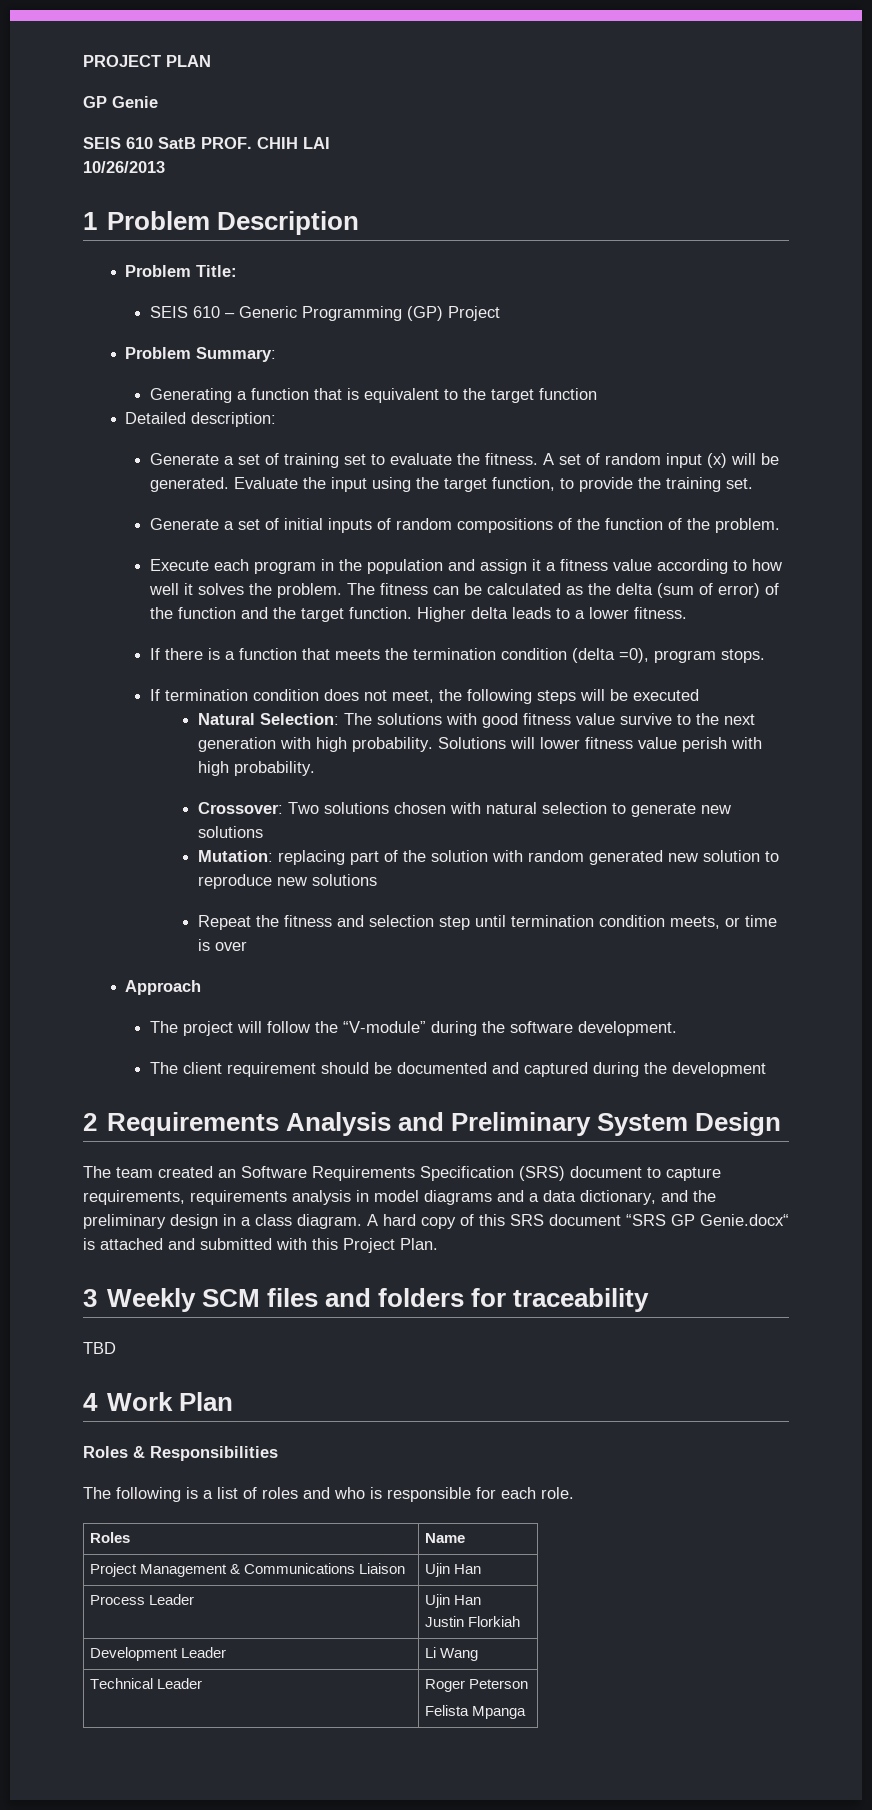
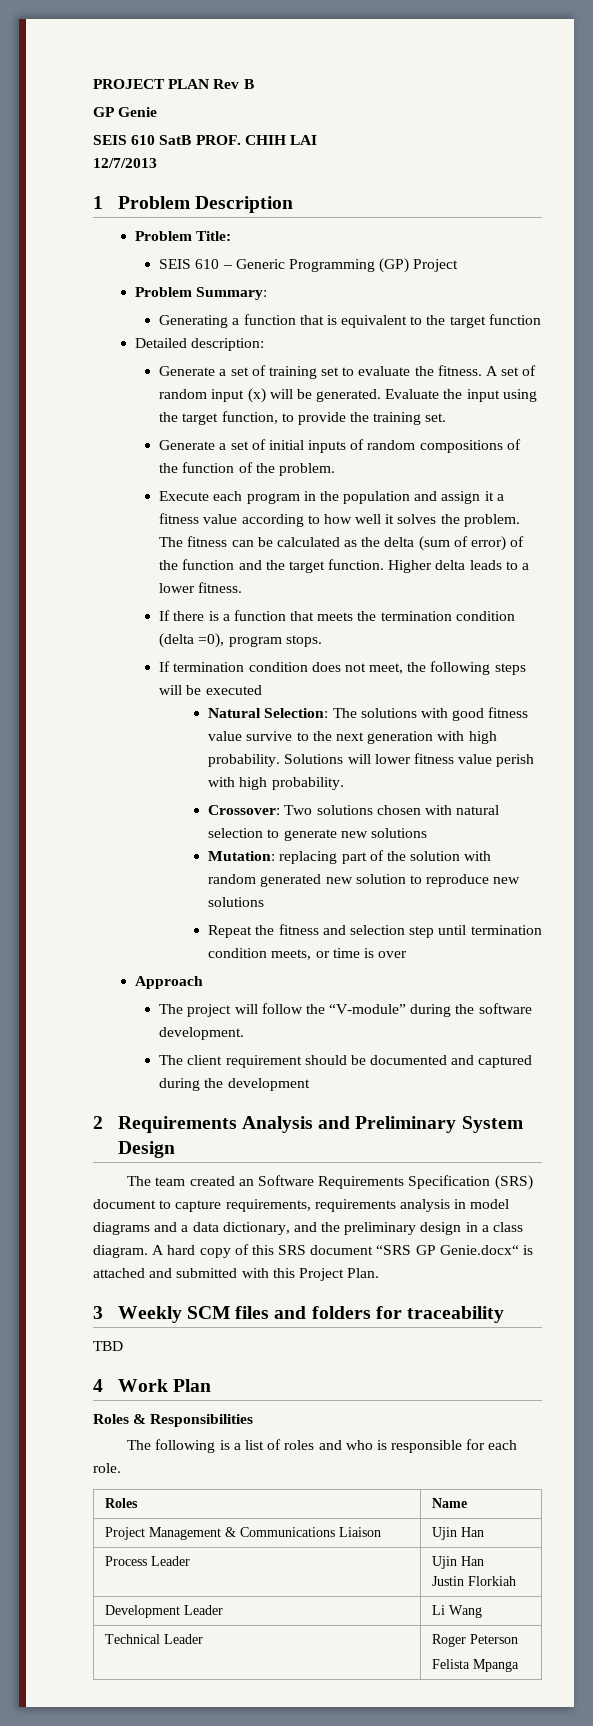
- PROJECT PLAN
+ PROJECT PLAN Rev B
- 10/26/2013
+ 12/7/2013

